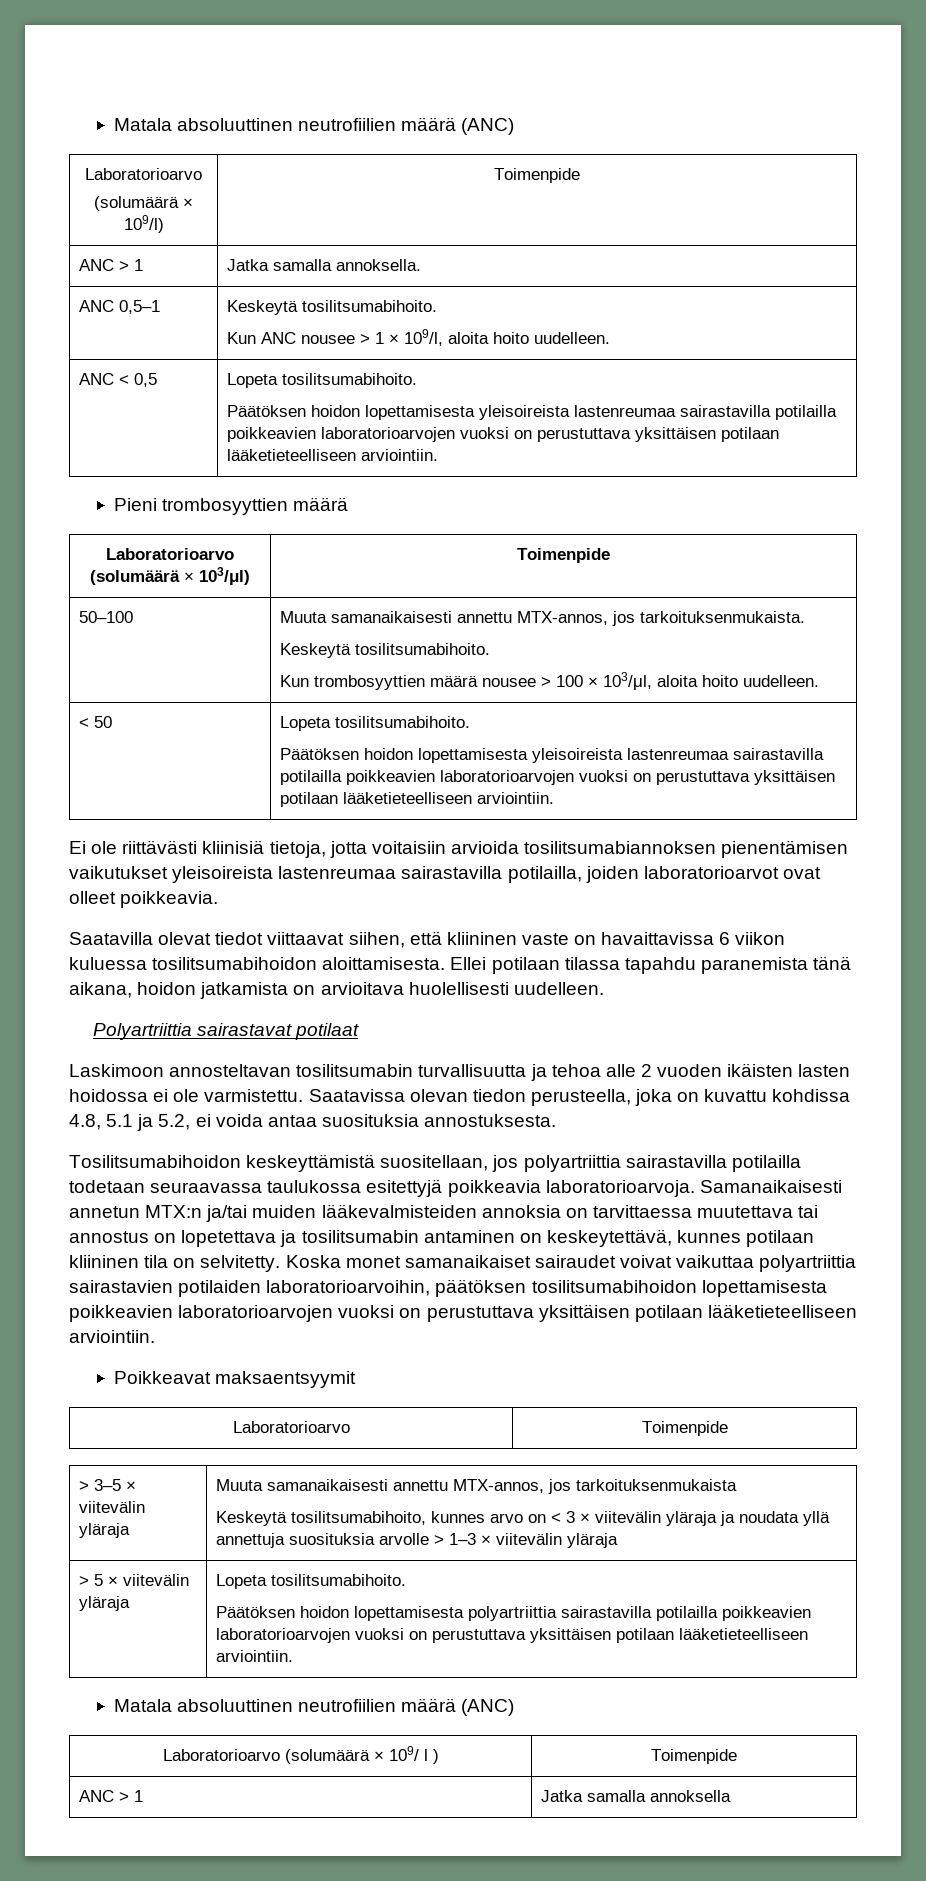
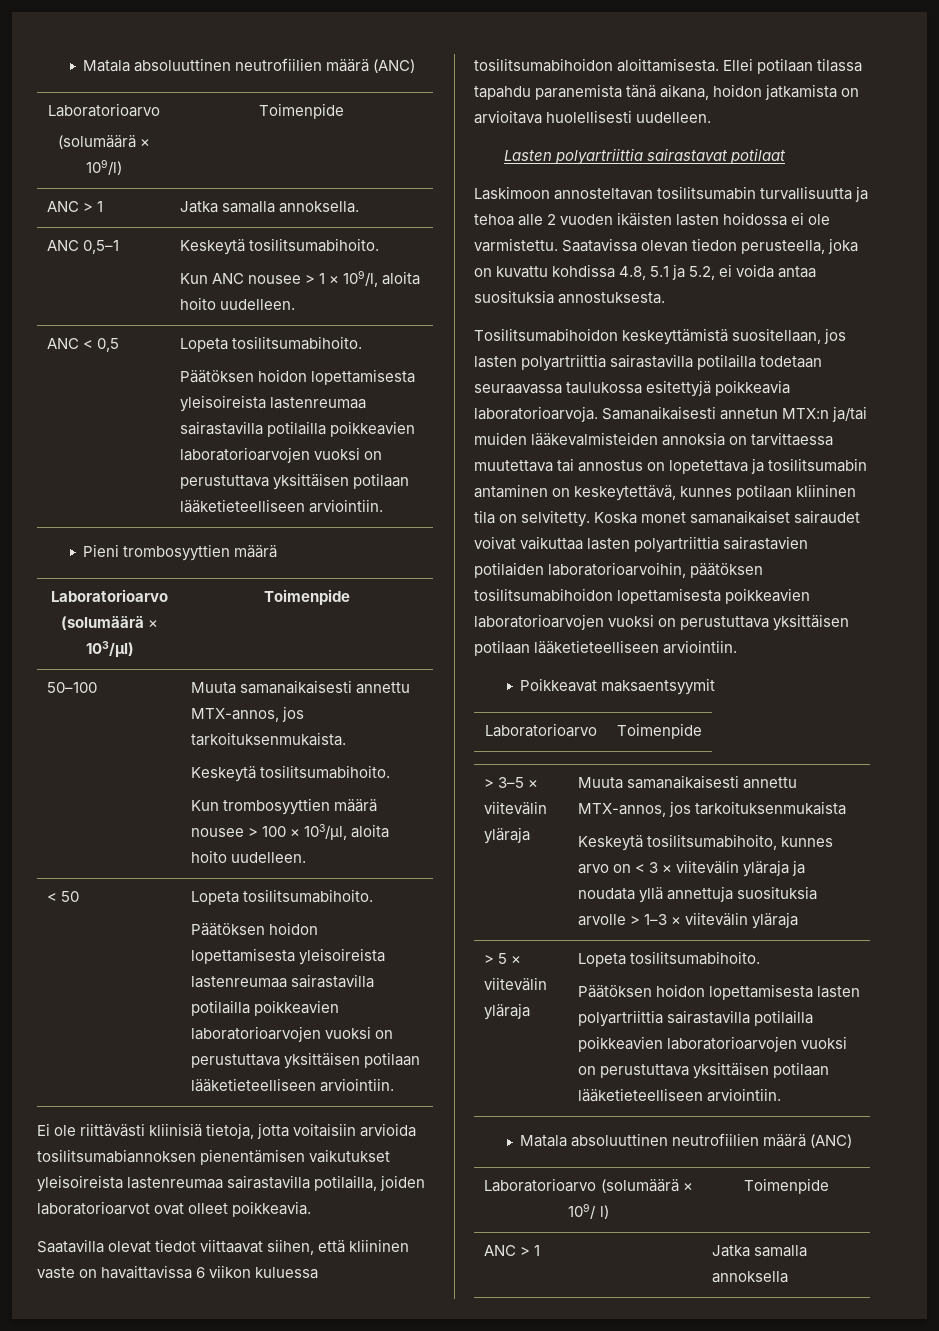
- Polyartriittia sairastavat potilaat
+ Lasten polyartriittia sairastavat potilaat
- Tosilitsumabihoidon keskeyttämistä suositellaan, jos polyartriittia sairastavilla potilailla todetaan seuraavassa taulukossa esitettyjä poikkeavia laboratorioarvoja.
+ Tosilitsumabihoidon keskeyttämistä suositellaan, jos lasten polyartriittia sairastavilla potilailla todetaan seuraavassa taulukossa esitettyjä poikkeavia laboratorioarvoja.
- Koska monet samanaikaiset sairaudet voivat vaikuttaa polyartriittia sairastavien potilaiden laboratorioarvoihin, päätöksen tosilitsumabihoidon lopettamisesta poikkeavien laboratorioarvojen vuoksi on perustuttava yksittäisen potilaan lääketieteelliseen arviointiin.
+ Koska monet samanaikaiset sairaudet voivat vaikuttaa lasten polyartriittia sairastavien potilaiden laboratorioarvoihin, päätöksen tosilitsumabihoidon lopettamisesta poikkeavien laboratorioarvojen vuoksi on perustuttava yksittäisen potilaan lääketieteelliseen arviointiin.
  > 5 × viitevälin yläraja | Lopeta tosilitsumabihoito.
- Päätöksen hoidon lopettamisesta polyartriittia sairastavilla potilailla poikkeavien laboratorioarvojen vuoksi on perustuttava yksittäisen potilaan lääketieteelliseen arviointiin.
+ Päätöksen hoidon lopettamisesta lasten polyartriittia sairastavilla potilailla poikkeavien laboratorioarvojen vuoksi on perustuttava yksittäisen potilaan lääketieteelliseen arviointiin.
- Laboratorioarvo (solumäärä × 109/ l ) | Toimenpide
+ Laboratorioarvo (solumäärä × 109/ l) | Toimenpide

